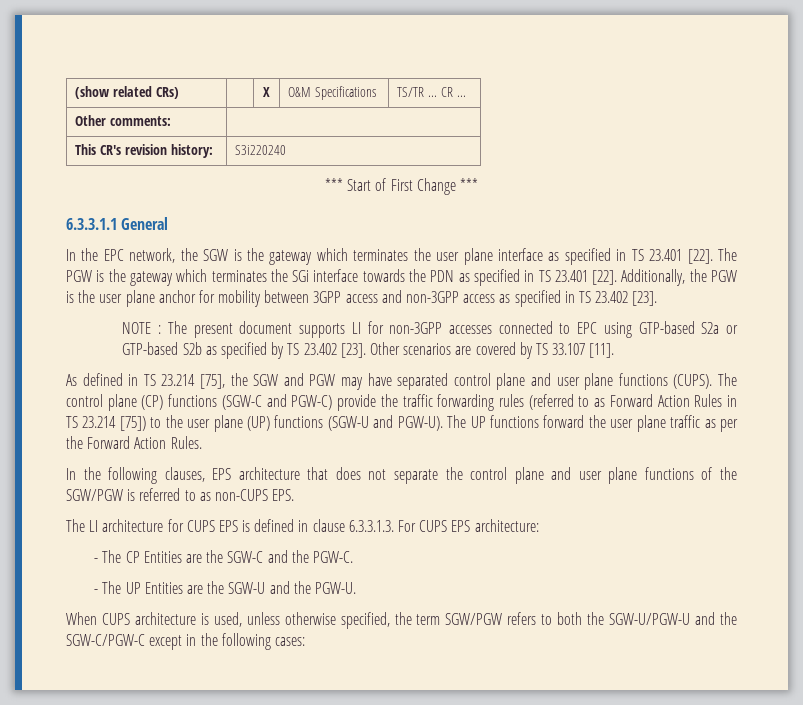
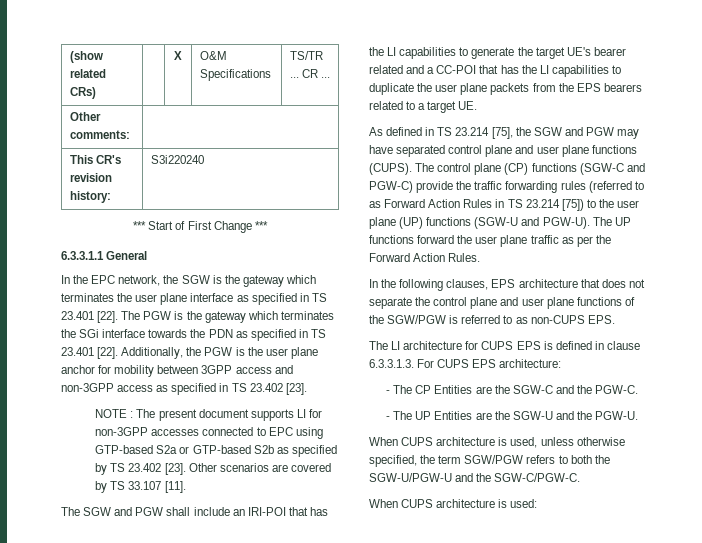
+ The SGW and PGW shall include an IRI-POI that has the LI capabilities to generate the target UE's bearer related and a CC-POI that has the LI capabilities to duplicate the user plane packets from the EPS bearers related to a target UE.
- When CUPS architecture is used, unless otherwise specified, the term SGW/PGW refers to both the SGW-U/PGW-U and the SGW-C/PGW-C except in the following cases:
+ When CUPS architecture is used, unless otherwise specified, the term SGW/PGW refers to both the SGW-U/PGW-U and the SGW-C/PGW-C.
+ When CUPS architecture is used:

